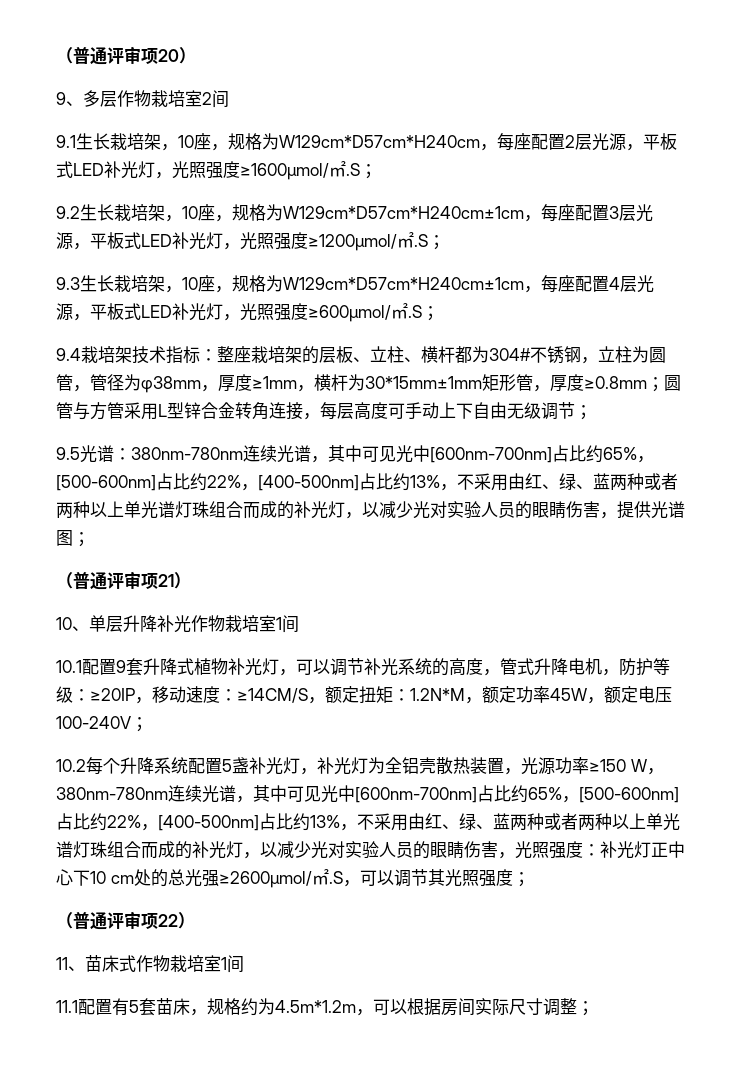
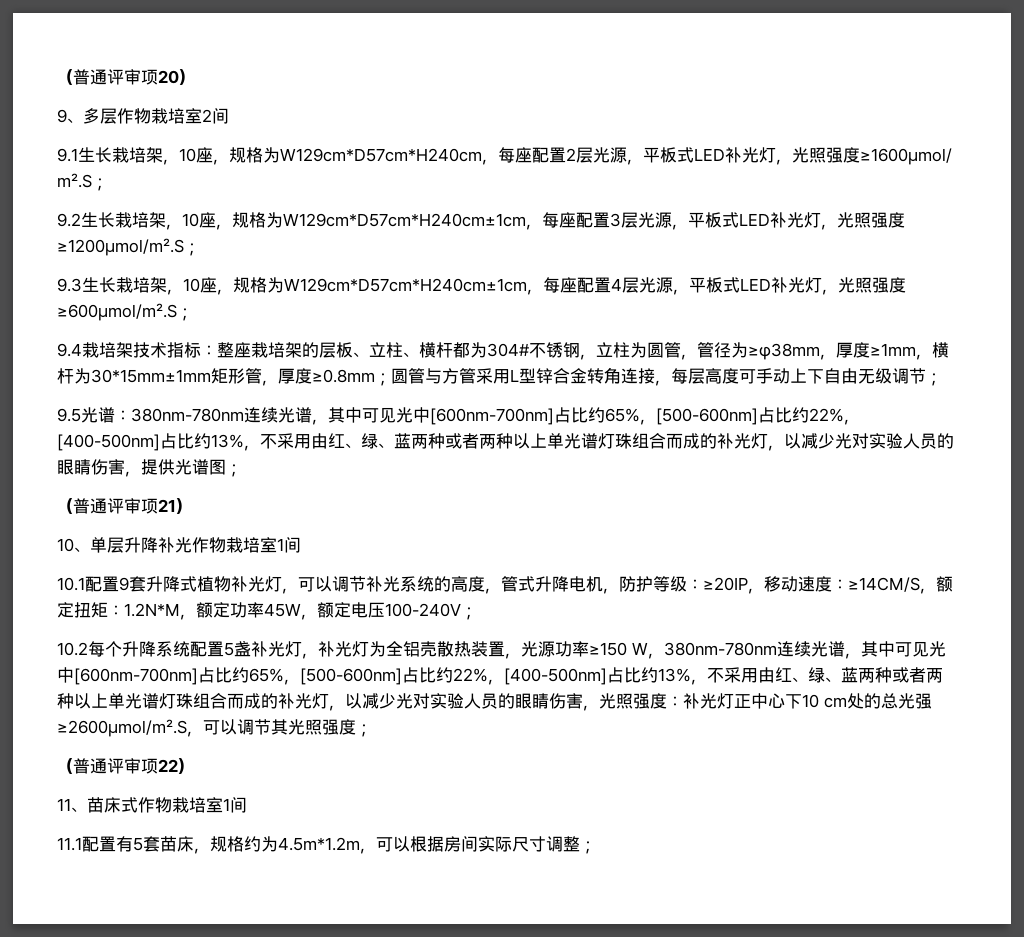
- 9.4栽培架技术指标：整座栽培架的层板、立柱、横杆都为304#不锈钢，立柱为圆管，管径为φ38mm，厚度≥1mm，横杆为30*15mm±1mm矩形管，厚度≥0.8mm；圆管与方管采用L型锌合金转角连接，每层高度可手动上下自由无级调节；
+ 9.4栽培架技术指标：整座栽培架的层板、立柱、横杆都为304#不锈钢，立柱为圆管，管径为≥φ38mm，厚度≥1mm，横杆为30*15mm±1mm矩形管，厚度≥0.8mm；圆管与方管采用L型锌合金转角连接，每层高度可手动上下自由无级调节；

